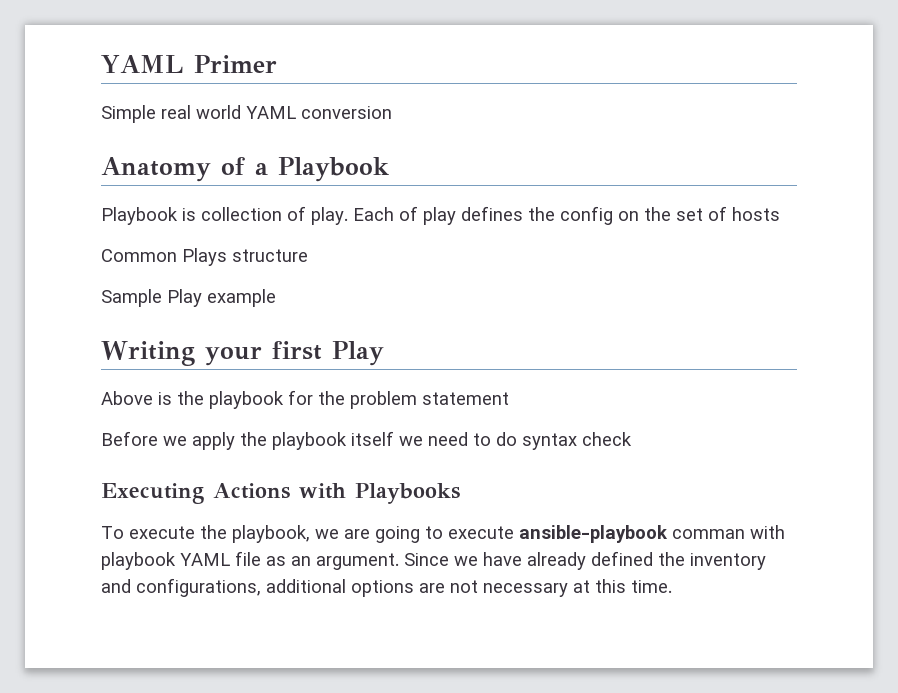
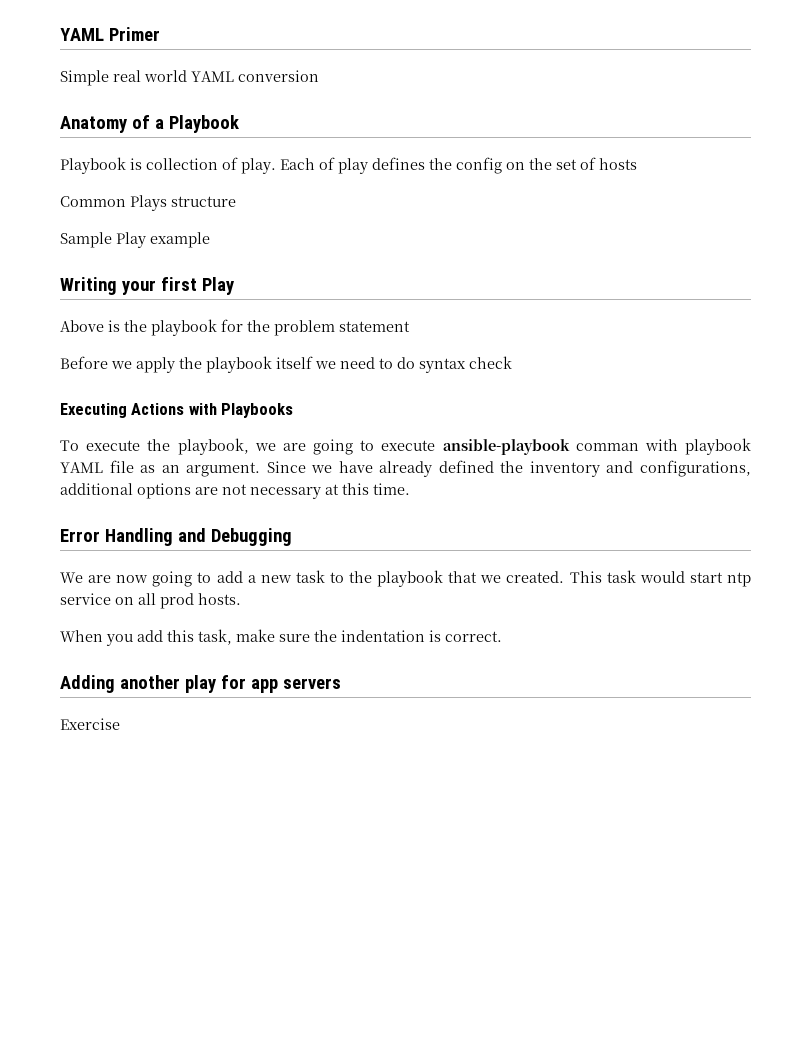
+ Error Handling and Debugging
+ We are now going to add a new task to the playbook that we created. This task would start ntp service on all prod hosts.
+ When you add this task, make sure the indentation is correct.
+ Adding another play for app servers
+ Exercise

